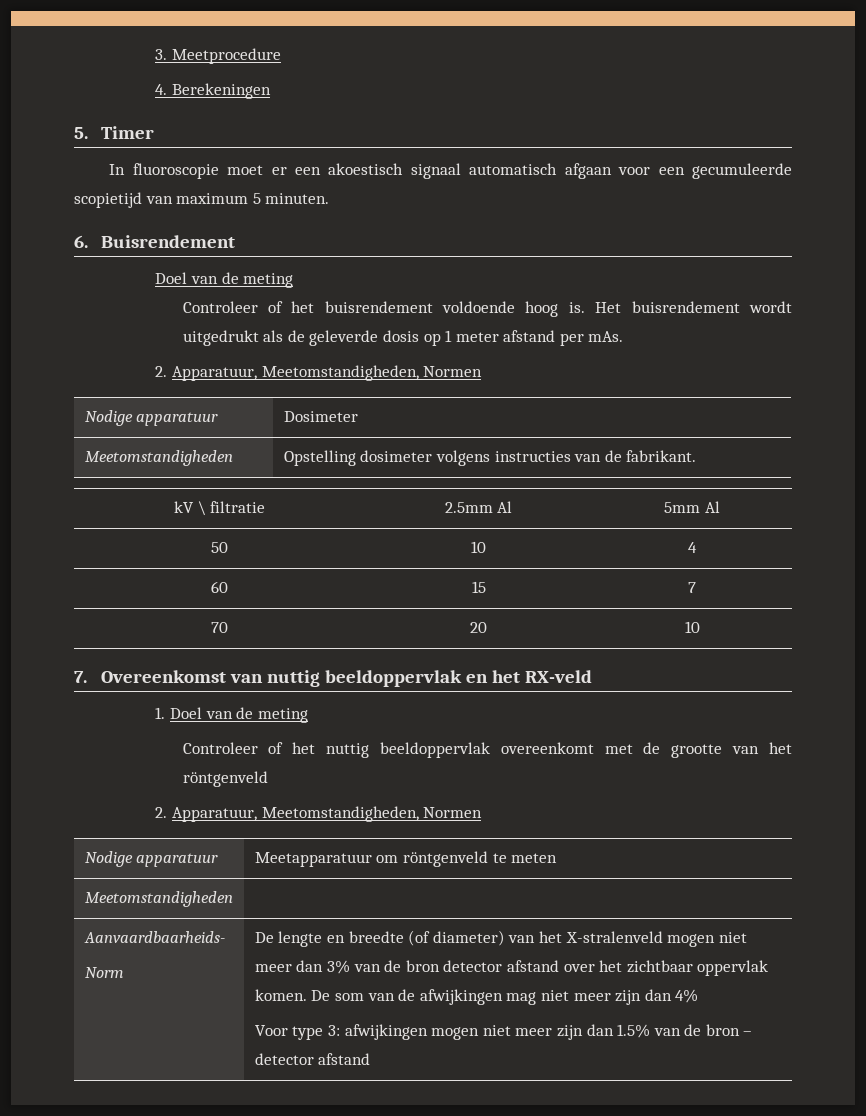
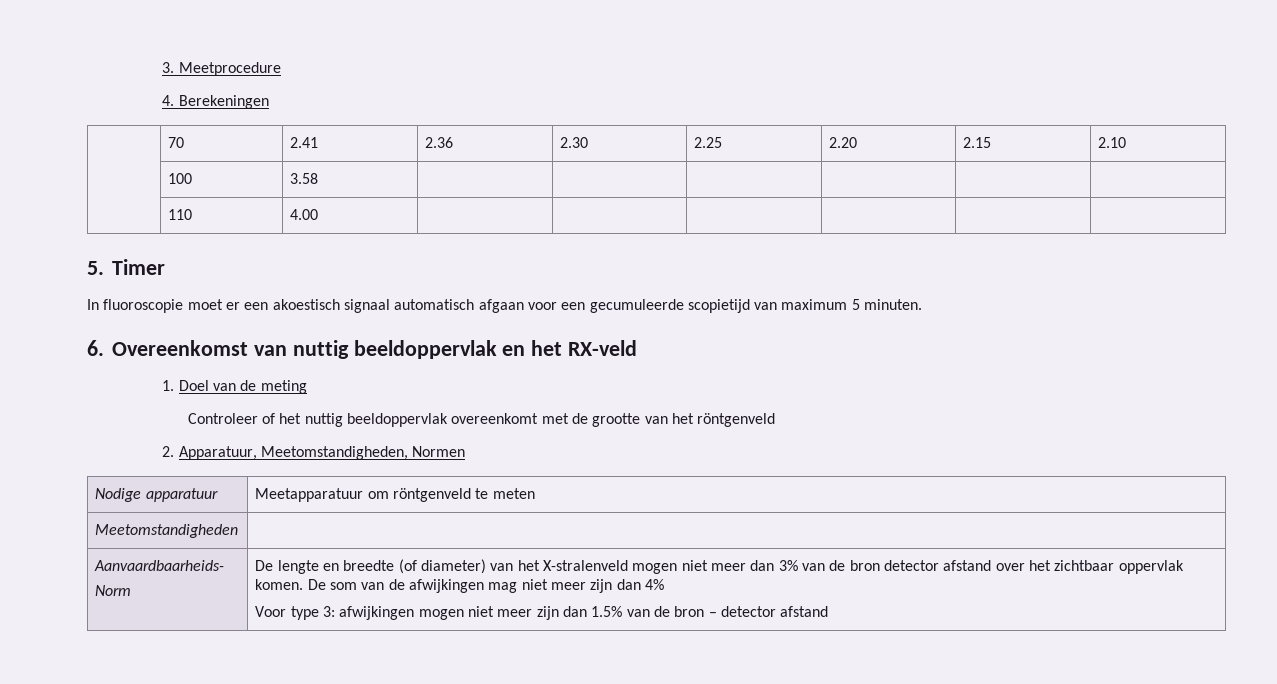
+ | 70 | 2.41 | 2.36 | 2.30 | 2.25 | 2.20 | 2.15 | 2.10
+ | 100 | 3.58 | | | | | |
+ | 110 | 4.00 | | | | | |
- 6. Buisrendement
- Doel van de meting
- Controleer of het buisrendement voldoende hoog is. Het buisrendement wordt uitgedrukt als de geleverde dosis op 1 meter afstand per mAs.
- 2. Apparatuur, Meetomstandigheden, Normen
- Nodige apparatuur | Dosimeter
- Meetomstandigheden | Opstelling dosimeter volgens instructies van de fabrikant.
- kV \ filtratie | 2.5mm Al | 5mm Al
- 50 | 10 | 4
- 60 | 15 | 7
- 70 | 20 | 10
- 7. Overeenkomst van nuttig beeldoppervlak en het RX-veld
+ 6. Overeenkomst van nuttig beeldoppervlak en het RX-veld

